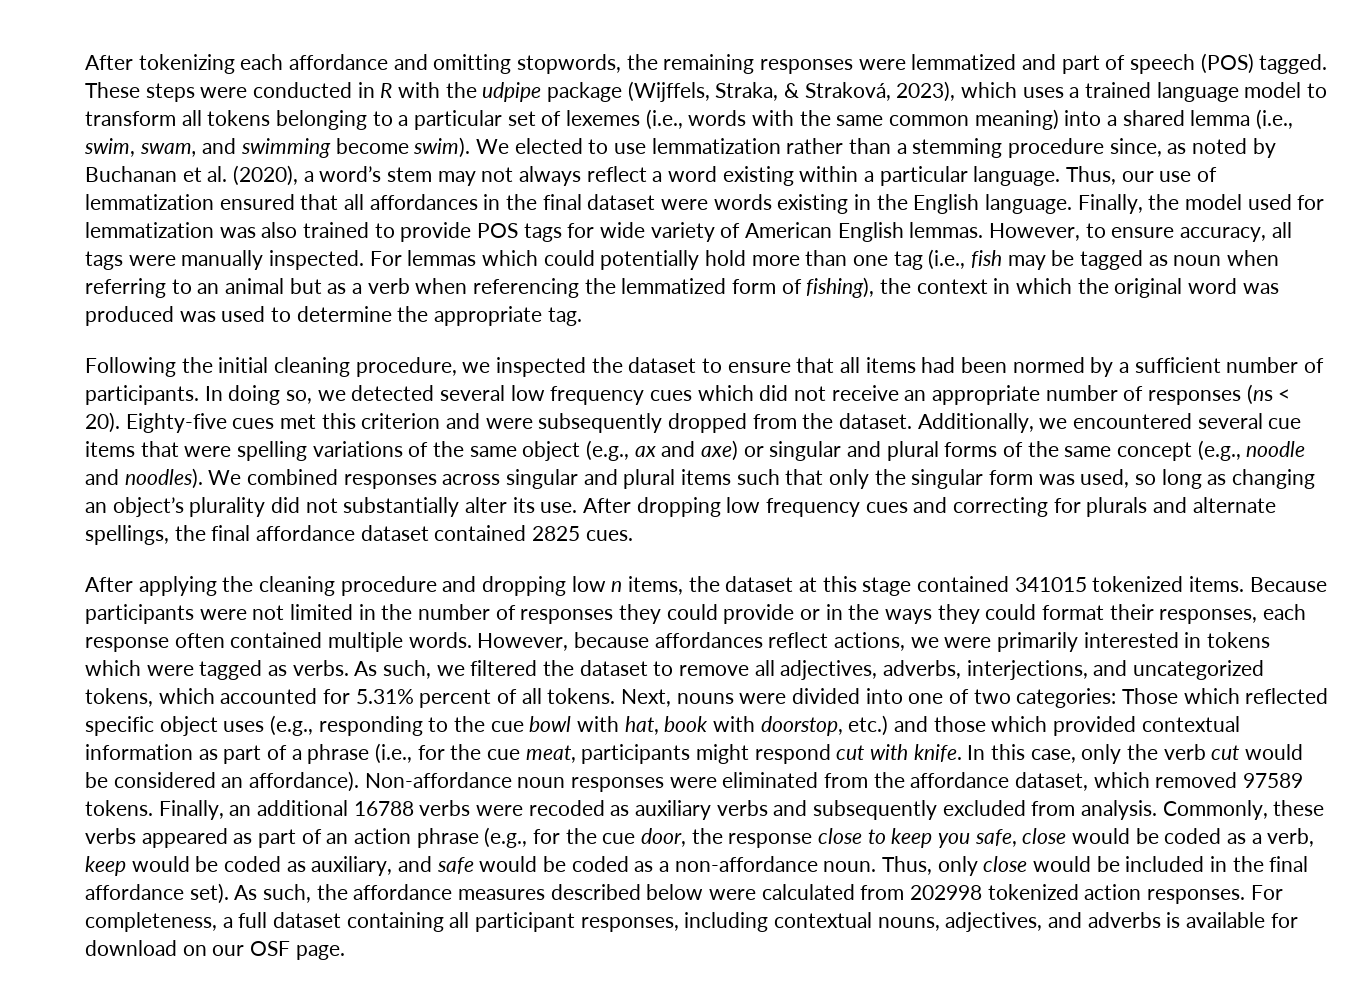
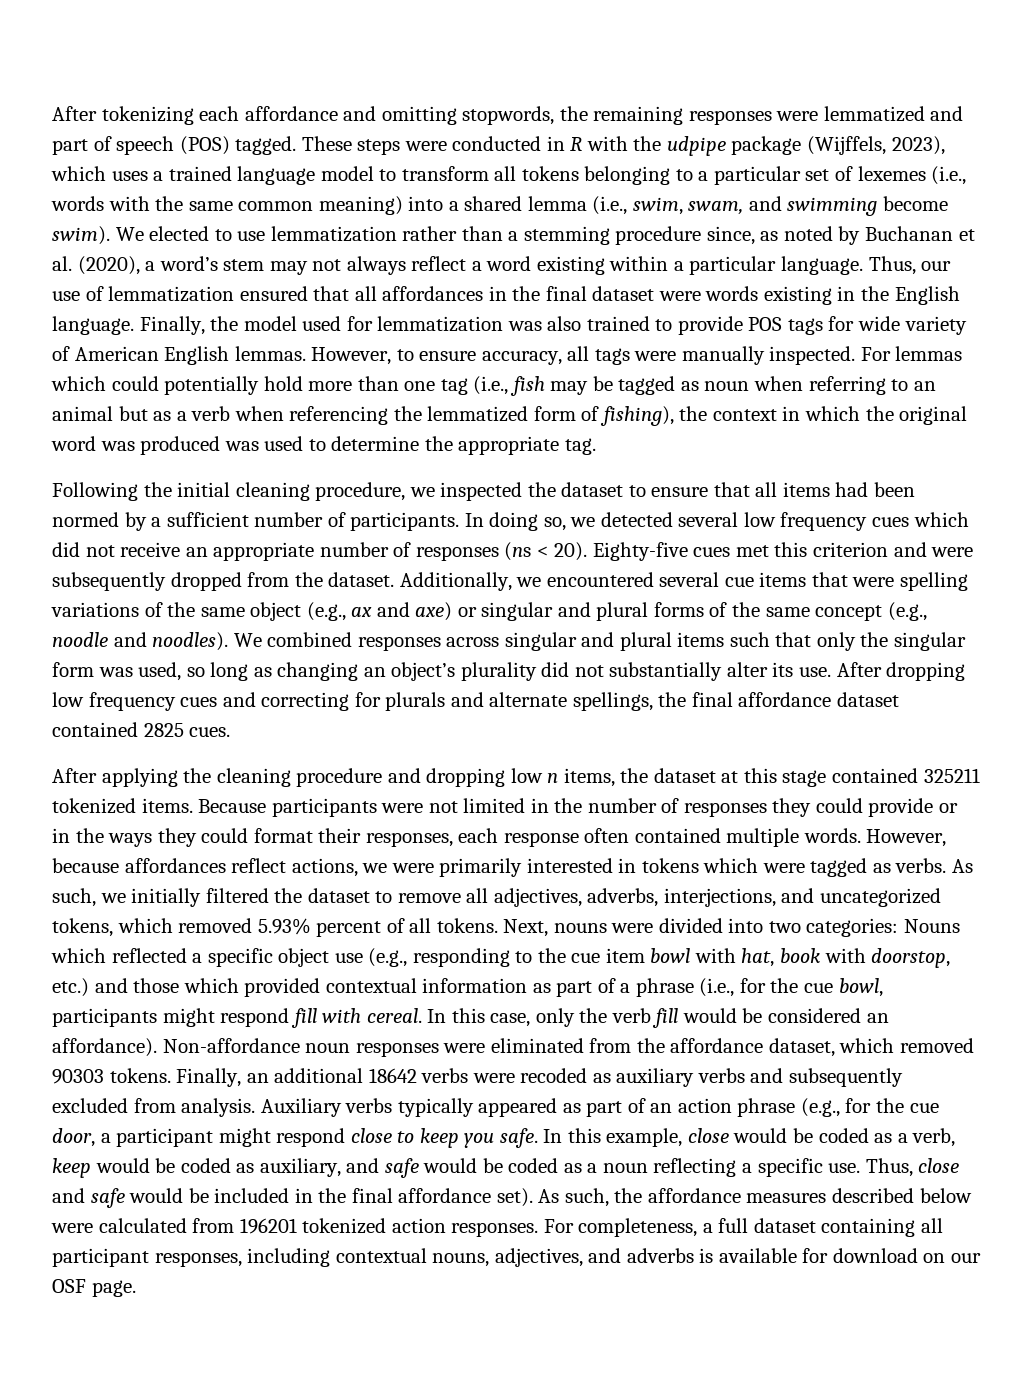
- These steps were conducted in R with the udpipe package (Wijffels, Straka, & Straková, 2023), which uses a trained language model to transform all tokens belonging to a particular set of lexemes (i.e., words with the same common meaning) into a shared lemma (i.e., swim, swam, and swimming become swim).
+ These steps were conducted in R with the udpipe package (Wijffels, 2023), which uses a trained language model to transform all tokens belonging to a particular set of lexemes (i.e., words with the same common meaning) into a shared lemma (i.e., swim, swam, and swimming become swim).
- After applying the cleaning procedure and dropping low n items, the dataset at this stage contained 341015 tokenized items.
+ After applying the cleaning procedure and dropping low n items, the dataset at this stage contained 325211 tokenized items.
- As such, we filtered the dataset to remove all adjectives, adverbs, interjections, and uncategorized tokens, which accounted for 5.31% percent of all tokens.
+ As such, we initially filtered the dataset to remove all adjectives, adverbs, interjections, and uncategorized tokens, which removed 5.93% percent of all tokens.
- Next, nouns were divided into one of two categories: Those which reflected specific object uses (e.g., responding to the cue bowl with hat, book with doorstop, etc.) and those which provided contextual information as part of a phrase (i.e., for the cue meat, participants might respond cut with knife.
+ Next, nouns were divided into two categories: Nouns which reflected a specific object use (e.g., responding to the cue item bowl with hat, book with doorstop, etc.) and those which provided contextual information as part of a phrase (i.e., for the cue bowl, participants might respond fill with cereal.
- In this case, only the verb cut would be considered an affordance).
+ In this case, only the verb fill would be considered an affordance).
- Non-affordance noun responses were eliminated from the affordance dataset, which removed 97589 tokens.
+ Non-affordance noun responses were eliminated from the affordance dataset, which removed 90303 tokens.
- Finally, an additional 16788 verbs were recoded as auxiliary verbs and subsequently excluded from analysis.
+ Finally, an additional 18642 verbs were recoded as auxiliary verbs and subsequently excluded from analysis.
- Commonly, these verbs appeared as part of an action phrase (e.g., for the cue door, the response close to keep you safe, close would be coded as a verb, keep would be coded as auxiliary, and safe would be coded as a non-affordance noun. Thus, only close would be included in the final affordance set).
+ Auxiliary verbs typically appeared as part of an action phrase (e.g., for the cue door, a participant might respond close to keep you safe. In this example, close would be coded as a verb, keep would be coded as auxiliary, and safe would be coded as a noun reflecting a specific use. Thus, close and safe would be included in the final affordance set).
- As such, the affordance measures described below were calculated from 202998 tokenized action responses.
+ As such, the affordance measures described below were calculated from 196201 tokenized action responses.

